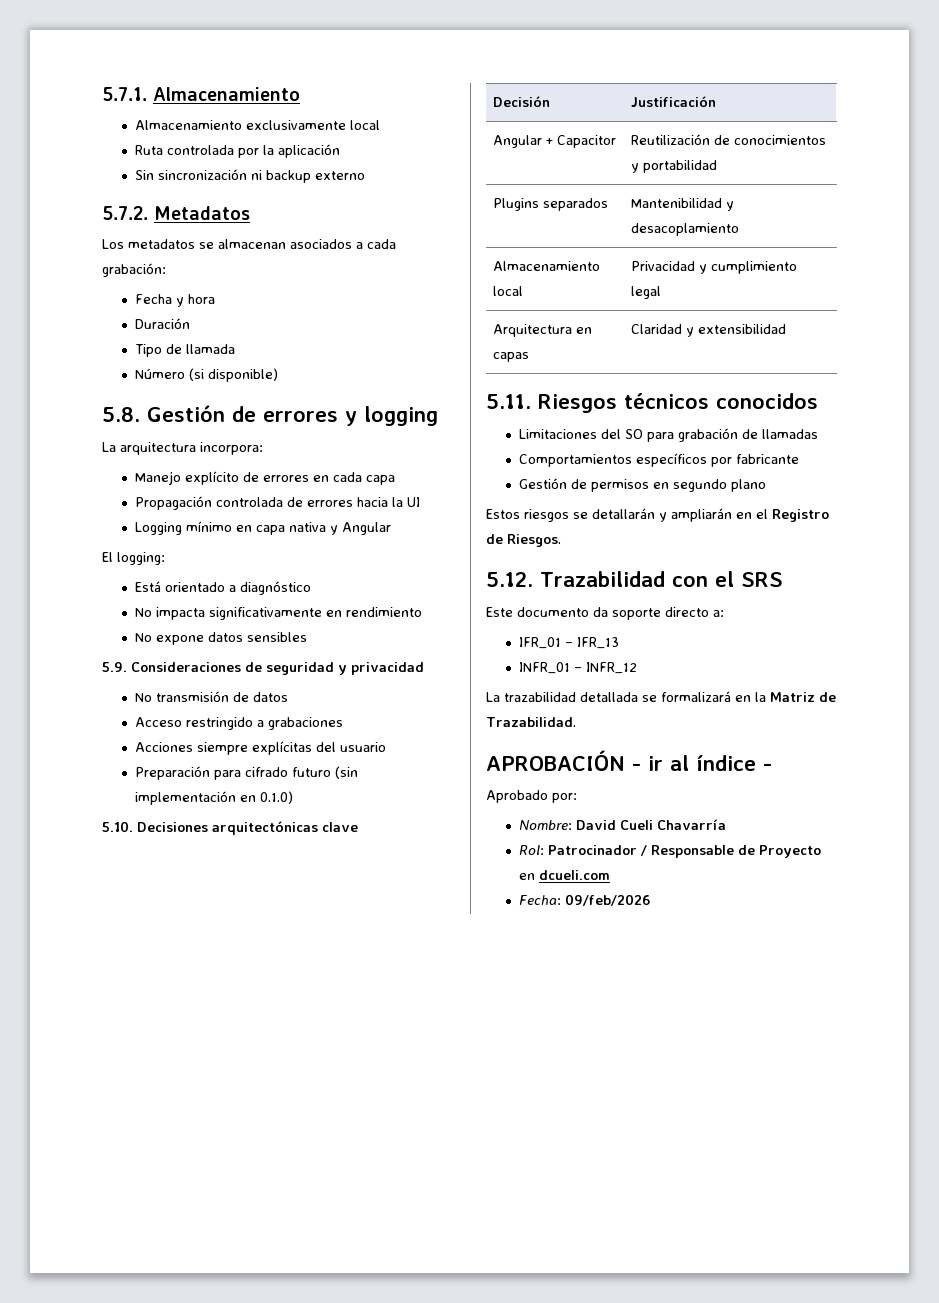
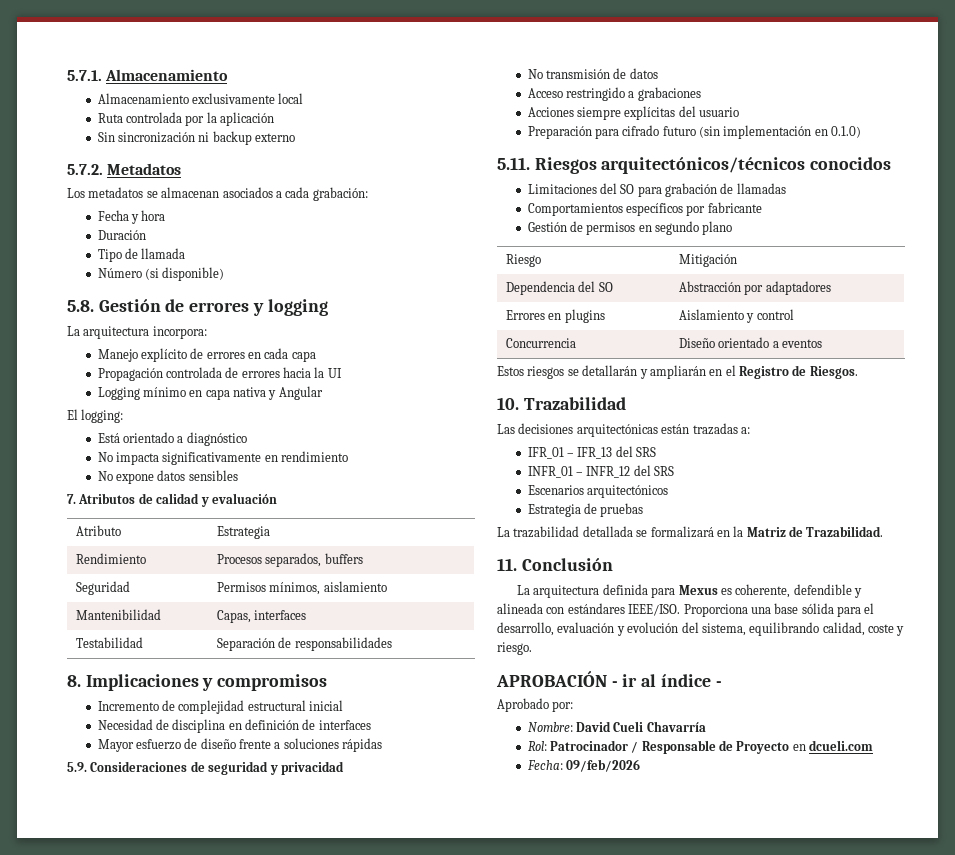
+ 7. Atributos de calidad y evaluación
+ Atributo | Estrategia
+ Rendimiento | Procesos separados, buffers
+ Seguridad | Permisos mínimos, aislamiento
+ Mantenibilidad | Capas, interfaces
+ Testabilidad | Separación de responsabilidades
+ 8. Implicaciones y compromisos
+ Incremento de complejidad estructural inicial
+ Necesidad de disciplina en definición de interfaces
+ Mayor esfuerzo de diseño frente a soluciones rápidas
- 5.10. Decisiones arquitectónicas clave
- Decisión | Justificación
- Angular + Capacitor | Reutilización de conocimientos y portabilidad
- Plugins separados | Mantenibilidad y desacoplamiento
- Almacenamiento local | Privacidad y cumplimiento legal
- Arquitectura en capas | Claridad y extensibilidad
- 5.11. Riesgos técnicos conocidos
+ 5.11. Riesgos arquitectónicos/técnicos conocidos
+ Riesgo | Mitigación
+ Dependencia del SO | Abstracción por adaptadores
+ Errores en plugins | Aislamiento y control
+ Concurrencia | Diseño orientado a eventos
- 5.12. Trazabilidad con el SRS
- Este documento da soporte directo a:
+ 10. Trazabilidad
+ Las decisiones arquitectónicas están trazadas a:
- IFR_01 – IFR_13
+ IFR_01 – IFR_13 del SRS
- INFR_01 – INFR_12
+ INFR_01 – INFR_12 del SRS
+ Escenarios arquitectónicos
+ Estrategia de pruebas
+ 11. Conclusión
+ La arquitectura definida para Mexus es coherente, defendible y alineada con estándares IEEE/ISO. Proporciona una base sólida para el desarrollo, evaluación y evolución del sistema, equilibrando calidad, coste y riesgo.

